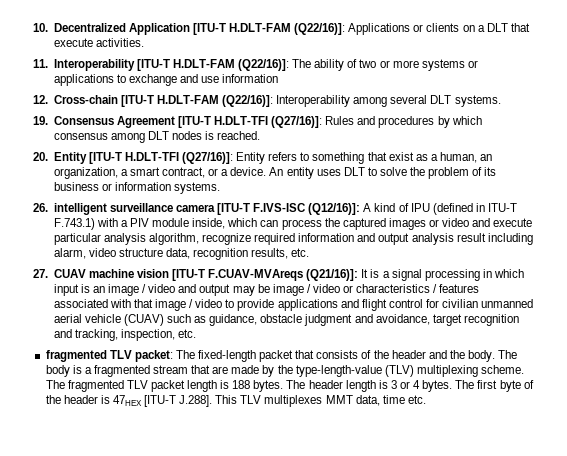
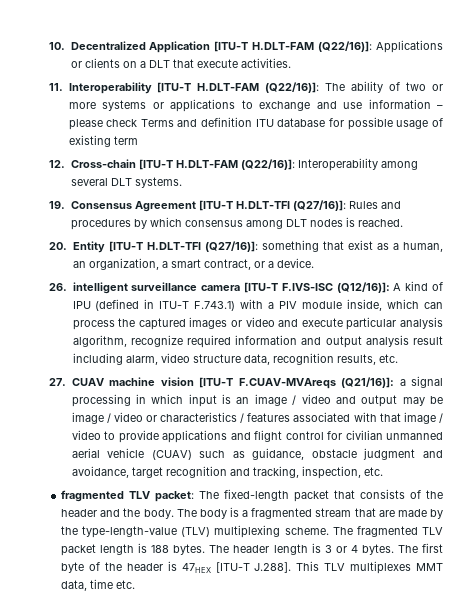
- 11. Interoperability [ITU-T H.DLT-FAM (Q22/16)]: The ability of two or more systems or applications to exchange and use information
+ 11. Interoperability [ITU-T H.DLT-FAM (Q22/16)]: The ability of two or more systems or applications to exchange and use information – please check Terms and definition ITU database for possible usage of existing term
- 20. Entity [ITU-T H.DLT-TFI (Q27/16)]: Entity refers to something that exist as a human, an organization, a smart contract, or a device. An entity uses DLT to solve the problem of its business or information systems.
+ 20. Entity [ITU-T H.DLT-TFI (Q27/16)]: something that exist as a human, an organization, a smart contract, or a device.
- 27. CUAV machine vision [ITU-T F.CUAV-MVAreqs (Q21/16)]: It is a signal processing in which input is an image / video and output may be image / video or characteristics / features associated with that image / video to provide applications and flight control for civilian unmanned aerial vehicle (CUAV) such as guidance, obstacle judgment and avoidance, target recognition and tracking, inspection, etc.
+ 27. CUAV machine vision [ITU-T F.CUAV-MVAreqs (Q21/16)]: a signal processing in which input is an image / video and output may be image / video or characteristics / features associated with that image / video to provide applications and flight control for civilian unmanned aerial vehicle (CUAV) such as guidance, obstacle judgment and avoidance, target recognition and tracking, inspection, etc.

